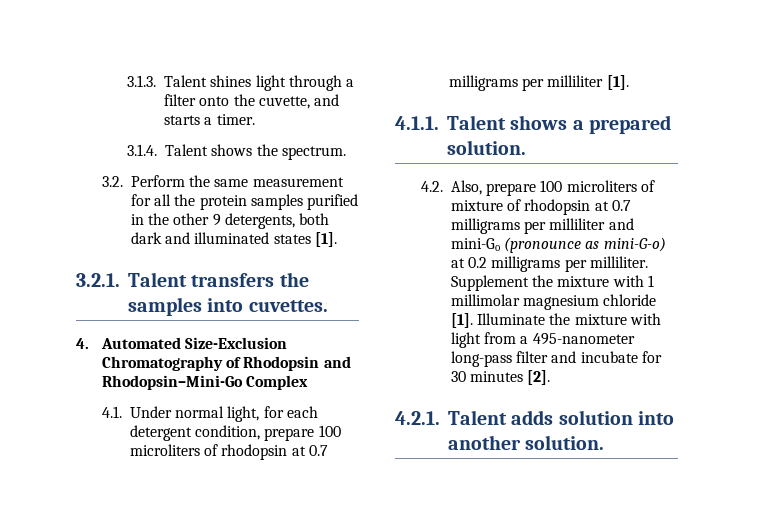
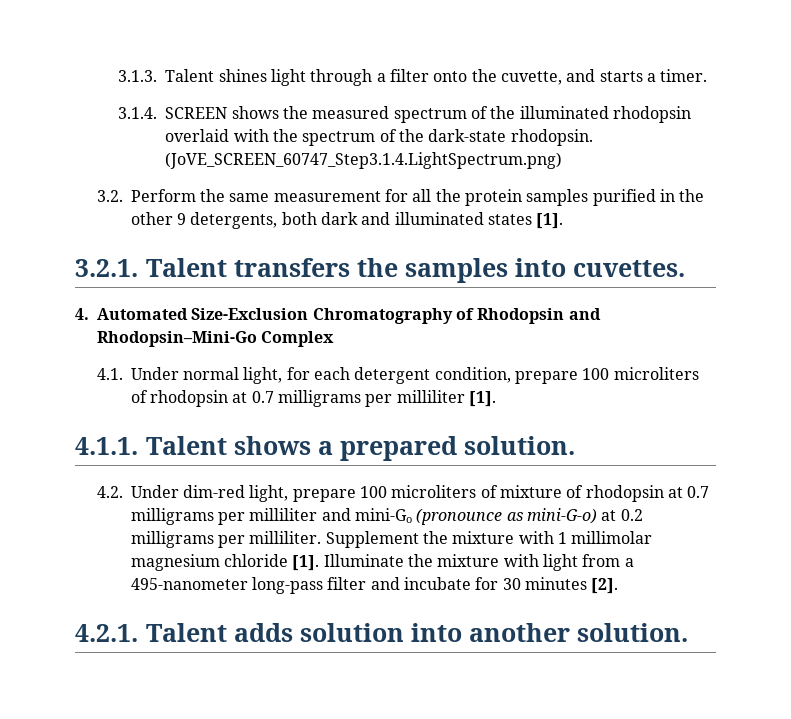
- 3.1.4. Talent shows the spectrum.
+ 3.1.4. SCREEN shows the measured spectrum of the illuminated rhodopsin overlaid with the spectrum of the dark-state rhodopsin. (JoVE_SCREEN_60747_Step3.1.4.LightSpectrum.png)
- 4.2. Also, prepare 100 microliters of mixture of rhodopsin at 0.7 milligrams per milliliter and mini-Go (pronounce as mini-G-o) at 0.2 milligrams per milliliter.
+ 4.2. Under dim-red light, prepare 100 microliters of mixture of rhodopsin at 0.7 milligrams per milliliter and mini-Go (pronounce as mini-G-o) at 0.2 milligrams per milliliter.

